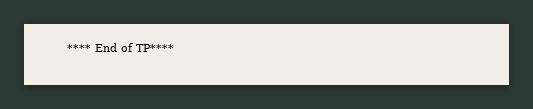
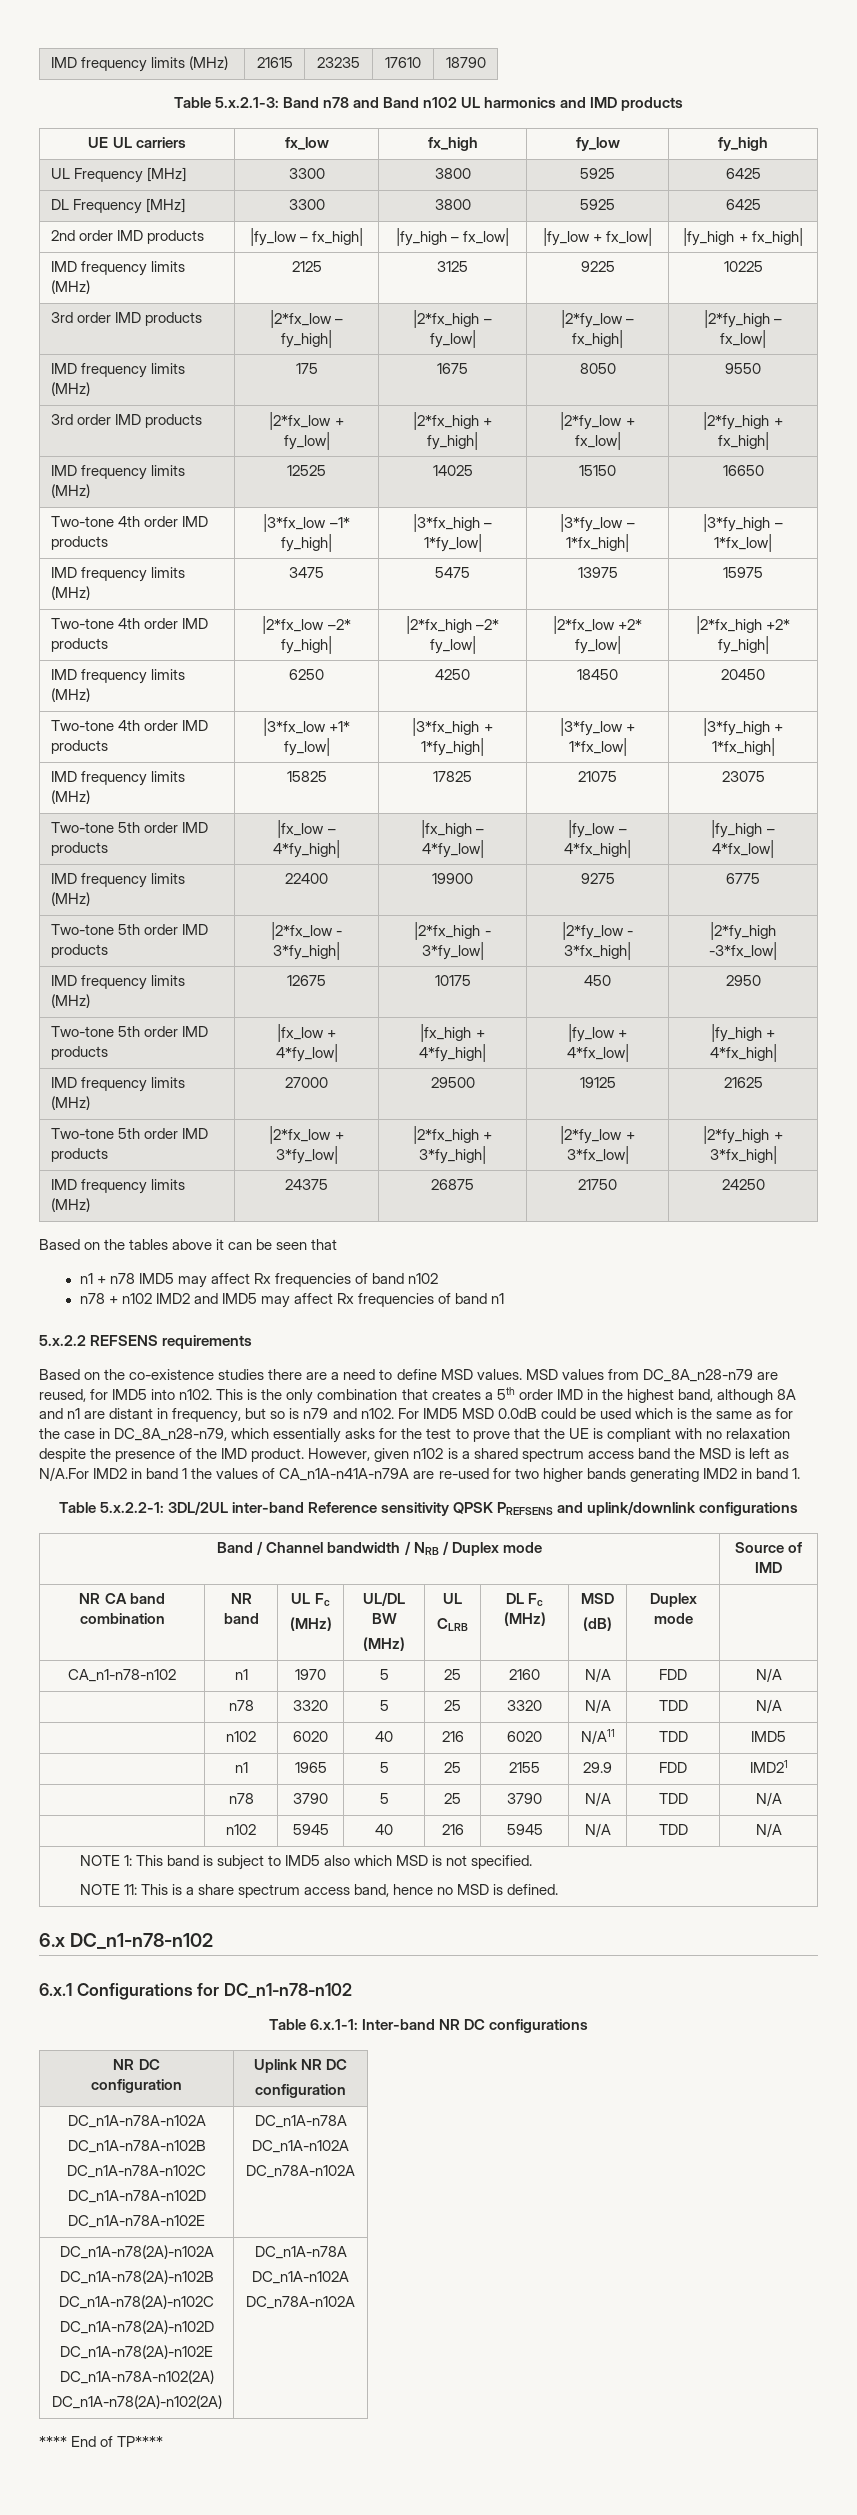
+ IMD frequency limits (MHz) | 21615 | 23235 | 17610 | 18790
+ Table 5.x.2.1-3: Band n78 and Band n102 UL harmonics and IMD products
+ UE UL carriers | fx_low | fx_high | fy_low | fy_high
+ UL Frequency [MHz] | 3300 | 3800 | 5925 | 6425
+ DL Frequency [MHz] | 3300 | 3800 | 5925 | 6425
+ 2nd order IMD products | |fy_low – fx_high| | |fy_high – fx_low| | |fy_low + fx_low| | |fy_high + fx_high|
+ IMD frequency limits (MHz) | 2125 | 3125 | 9225 | 10225
+ 3rd order IMD products | |2*fx_low – fy_high| | |2*fx_high – fy_low| | |2*fy_low – fx_high| | |2*fy_high – fx_low|
+ IMD frequency limits (MHz) | 175 | 1675 | 8050 | 9550
+ 3rd order IMD products | |2*fx_low + fy_low| | |2*fx_high + fy_high| | |2*fy_low + fx_low| | |2*fy_high + fx_high|
+ IMD frequency limits (MHz) | 12525 | 14025 | 15150 | 16650
+ Two-tone 4th order IMD products | |3*fx_low –1* fy_high| | |3*fx_high – 1*fy_low| | |3*fy_low – 1*fx_high| | |3*fy_high – 1*fx_low|
+ IMD frequency limits (MHz) | 3475 | 5475 | 13975 | 15975
+ Two-tone 4th order IMD products | |2*fx_low –2* fy_high| | |2*fx_high –2* fy_low| | |2*fx_low +2* fy_low| | |2*fx_high +2* fy_high|
+ IMD frequency limits (MHz) | 6250 | 4250 | 18450 | 20450
+ Two-tone 4th order IMD products | |3*fx_low +1* fy_low| | |3*fx_high + 1*fy_high| | |3*fy_low + 1*fx_low| | |3*fy_high + 1*fx_high|
+ IMD frequency limits (MHz) | 15825 | 17825 | 21075 | 23075
+ Two-tone 5th order IMD products | |fx_low – 4*fy_high| | |fx_high – 4*fy_low| | |fy_low – 4*fx_high| | |fy_high – 4*fx_low|
+ IMD frequency limits (MHz) | 22400 | 19900 | 9275 | 6775
+ Two-tone 5th order IMD products | |2*fx_low - 3*fy_high| | |2*fx_high - 3*fy_low| | |2*fy_low - 3*fx_high| | |2*fy_high -3*fx_low|
+ IMD frequency limits (MHz) | 12675 | 10175 | 450 | 2950
+ Two-tone 5th order IMD products | |fx_low + 4*fy_low| | |fx_high + 4*fy_high| | |fy_low + 4*fx_low| | |fy_high + 4*fx_high|
+ IMD frequency limits (MHz) | 27000 | 29500 | 19125 | 21625
+ Two-tone 5th order IMD products | |2*fx_low + 3*fy_low| | |2*fx_high + 3*fy_high| | |2*fy_low + 3*fx_low| | |2*fy_high + 3*fx_high|
+ IMD frequency limits (MHz) | 24375 | 26875 | 21750 | 24250
+ Based on the tables above it can be seen that
+ n1 + n78 IMD5 may affect Rx frequencies of band n102
+ n78 + n102 IMD2 and IMD5 may affect Rx frequencies of band n1
+ 5.x.2.2 REFSENS requirements
+ Based on the co-existence studies there are a need to define MSD values. MSD values from DC_8A_n28-n79 are reused, for IMD5 into n102. This is the only combination that creates a 5th order IMD in the highest band, although 8A and n1 are distant in frequency, but so is n79 and n102. For IMD5 MSD 0.0dB could be used which is the same as for the case in DC_8A_n28-n79, which essentially asks for the test to prove that the UE is compliant with no relaxation despite the presence of the IMD product. However, given n102 is a shared spectrum access band the MSD is left as N/A.For IMD2 in band 1 the values of CA_n1A-n41A-n79A are re-used for two higher bands generating IMD2 in band 1.
+ Table 5.x.2.2-1: 3DL/2UL inter-band Reference sensitivity QPSK PREFSENS and uplink/downlink configurations
+ Band / Channel bandwidth / NRB / Duplex mode | Source of IMD
+ NR CA band combination | NR band | UL Fc
+ (MHz) | UL/DL BW
+ (MHz) | UL
+ CLRB | DL Fc (MHz) | MSD
+ (dB) | Duplex mode |
+ CA_n1-n78-n102 | n1 | 1970 | 5 | 25 | 2160 | N/A | FDD | N/A
+ | n78 | 3320 | 5 | 25 | 3320 | N/A | TDD | N/A
+ | n102 | 6020 | 40 | 216 | 6020 | N/A11 | TDD | IMD5
+ | n1 | 1965 | 5 | 25 | 2155 | 29.9 | FDD | IMD21
+ | n78 | 3790 | 5 | 25 | 3790 | N/A | TDD | N/A
+ | n102 | 5945 | 40 | 216 | 5945 | N/A | TDD | N/A
+ NOTE 1: This band is subject to IMD5 also which MSD is not specified.
+ NOTE 11: This is a share spectrum access band, hence no MSD is defined.
+ 6.x DC_n1-n78-n102
+ 6.x.1 Configurations for DC_n1-n78-n102
+ Table 6.x.1-1: Inter-band NR DC configurations
+ NR DC
+ configuration | Uplink NR DC
+ configuration
+ DC_n1A-n78A-n102A
+ DC_n1A-n78A-n102B
+ DC_n1A-n78A-n102C
+ DC_n1A-n78A-n102D
+ DC_n1A-n78A-n102E | DC_n1A-n78A
+ DC_n1A-n102A
+ DC_n78A-n102A
+ DC_n1A-n78(2A)-n102A
+ DC_n1A-n78(2A)-n102B
+ DC_n1A-n78(2A)-n102C
+ DC_n1A-n78(2A)-n102D
+ DC_n1A-n78(2A)-n102E
+ DC_n1A-n78A-n102(2A)
+ DC_n1A-n78(2A)-n102(2A) | DC_n1A-n78A
+ DC_n1A-n102A
+ DC_n78A-n102A

